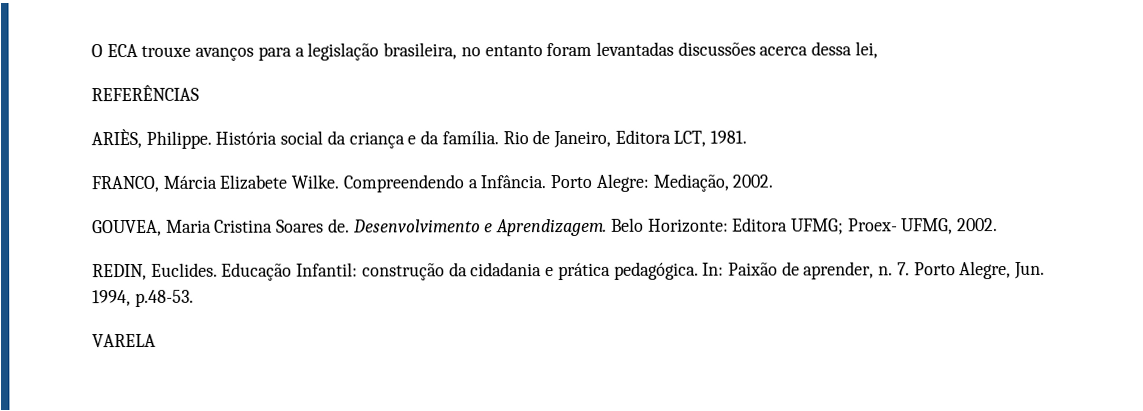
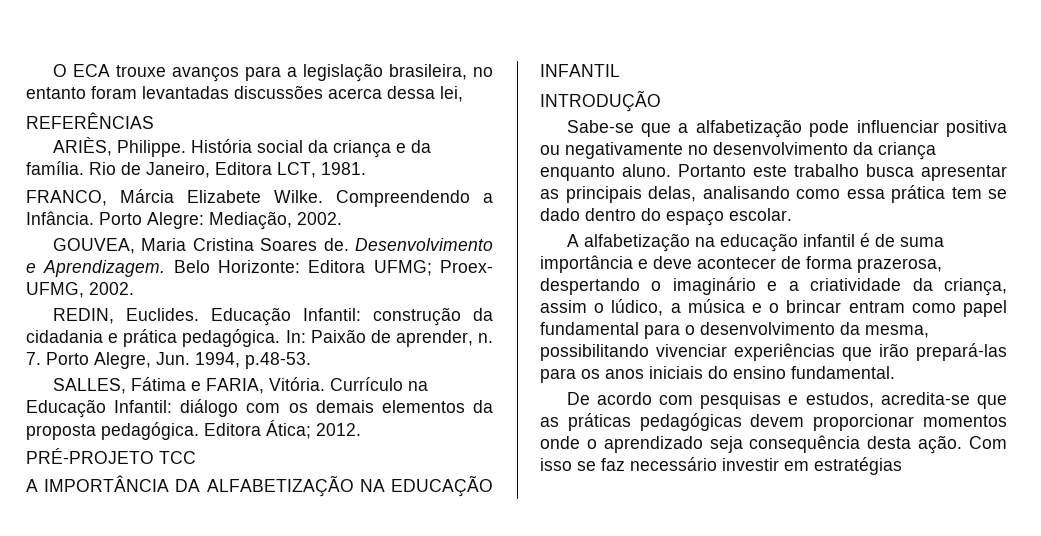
- VARELA
+ SALLES, Fátima e FARIA, Vitória. Currículo na Educação Infantil: diálogo com os demais elementos da proposta pedagógica. Editora Ática; 2012.
+ PRÉ-PROJETO TCC
+ A IMPORTÂNCIA DA ALFABETIZAÇÃO NA EDUCAÇÃO INFANTIL
+ INTRODUÇÃO
+ Sabe-se que a alfabetização pode influenciar positiva ou negativamente no desenvolvimento da criança enquanto aluno. Portanto este trabalho busca apresentar as principais delas, analisando como essa prática tem se dado dentro do espaço escolar.
+ A alfabetização na educação infantil é de suma importância e deve acontecer de forma prazerosa, despertando o imaginário e a criatividade da criança, assim o lúdico, a música e o brincar entram como papel fundamental para o desenvolvimento da mesma, possibilitando vivenciar experiências que irão prepará-las para os anos iniciais do ensino fundamental.
+ De acordo com pesquisas e estudos, acredita-se que as práticas pedagógicas devem proporcionar momentos onde o aprendizado seja consequência desta ação. Com isso se faz necessário investir em estratégias

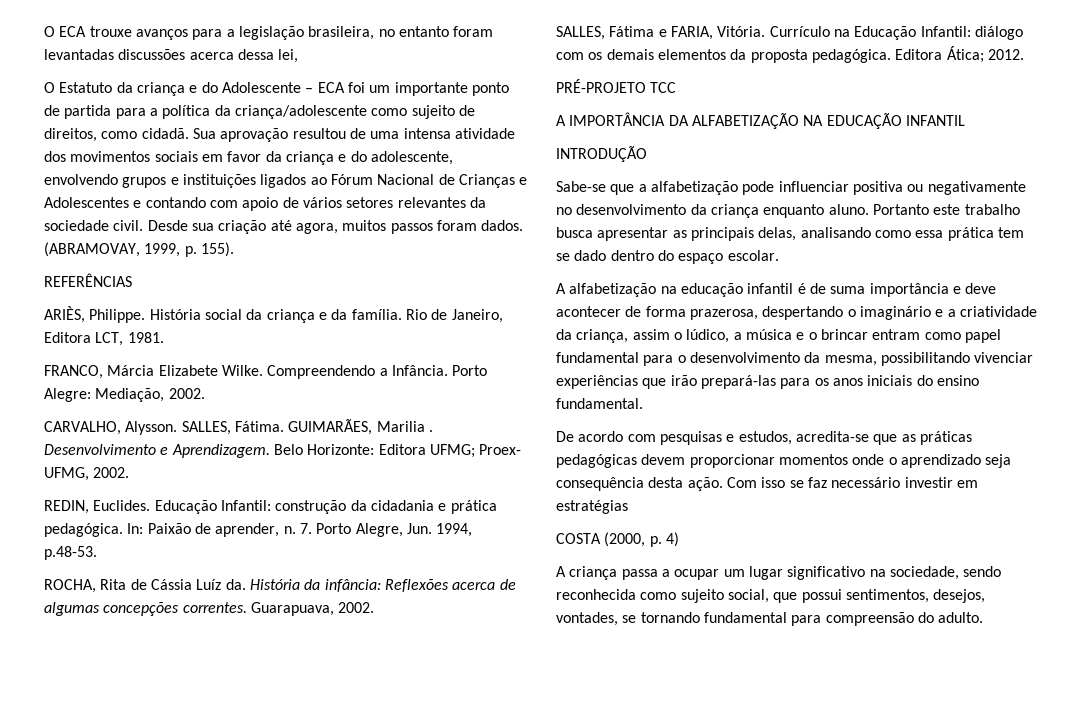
+ O Estatuto da criança e do Adolescente – ECA foi um importante ponto de partida para a política da criança/adolescente como sujeito de direitos, como cidadã. Sua aprovação resultou de uma intensa atividade dos movimentos sociais em favor da criança e do adolescente, envolvendo grupos e instituições ligados ao Fórum Nacional de Crianças e Adolescentes e contando com apoio de vários setores relevantes da sociedade civil. Desde sua criação até agora, muitos passos foram dados. (ABRAMOVAY, 1999, p. 155).
- GOUVEA, Maria Cristina Soares de.
+ CARVALHO, Alysson. SALLES, Fátima. GUIMARÃES, Marilia .
+ ROCHA, Rita de Cássia Luíz da. História da infância: Reflexões acerca de algumas concepções correntes. Guarapuava, 2002.
+ COSTA (2000, p. 4)
+ A criança passa a ocupar um lugar significativo na sociedade, sendo reconhecida como sujeito social, que possui sentimentos, desejos, vontades, se tornando fundamental para compreensão do adulto.

